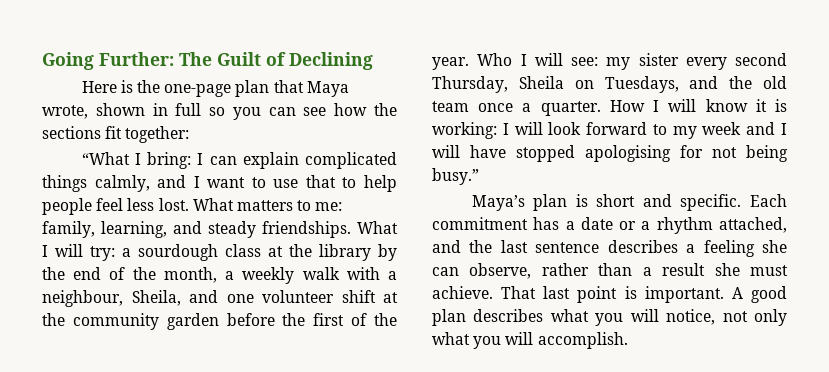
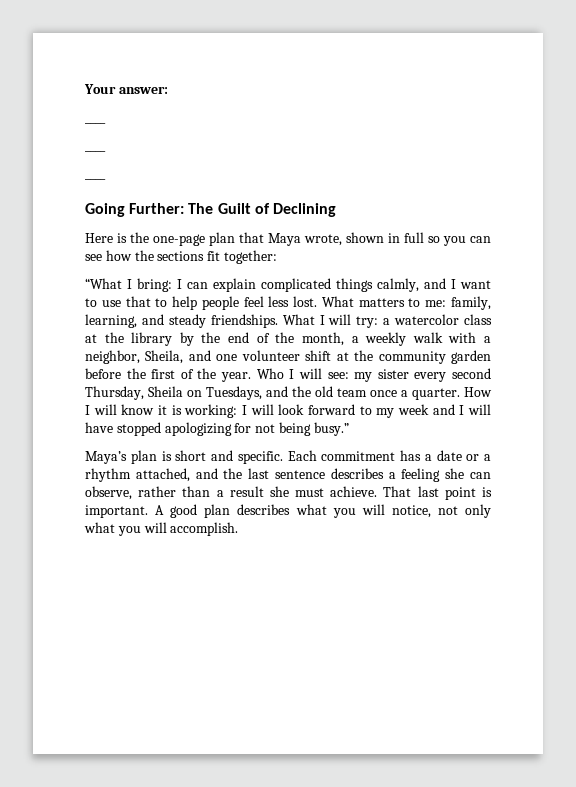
+ Your answer:
+ ____
+ ____
+ ____
- What I will try: a sourdough class at the library by the end of the month, a weekly walk with a neighbour, Sheila, and one volunteer shift at the community garden before the first of the year.
+ What I will try: a watercolor class at the library by the end of the month, a weekly walk with a neighbor, Sheila, and one volunteer shift at the community garden before the first of the year.
- How I will know it is working: I will look forward to my week and I will have stopped apologising for not being busy.”
+ How I will know it is working: I will look forward to my week and I will have stopped apologizing for not being busy.”

